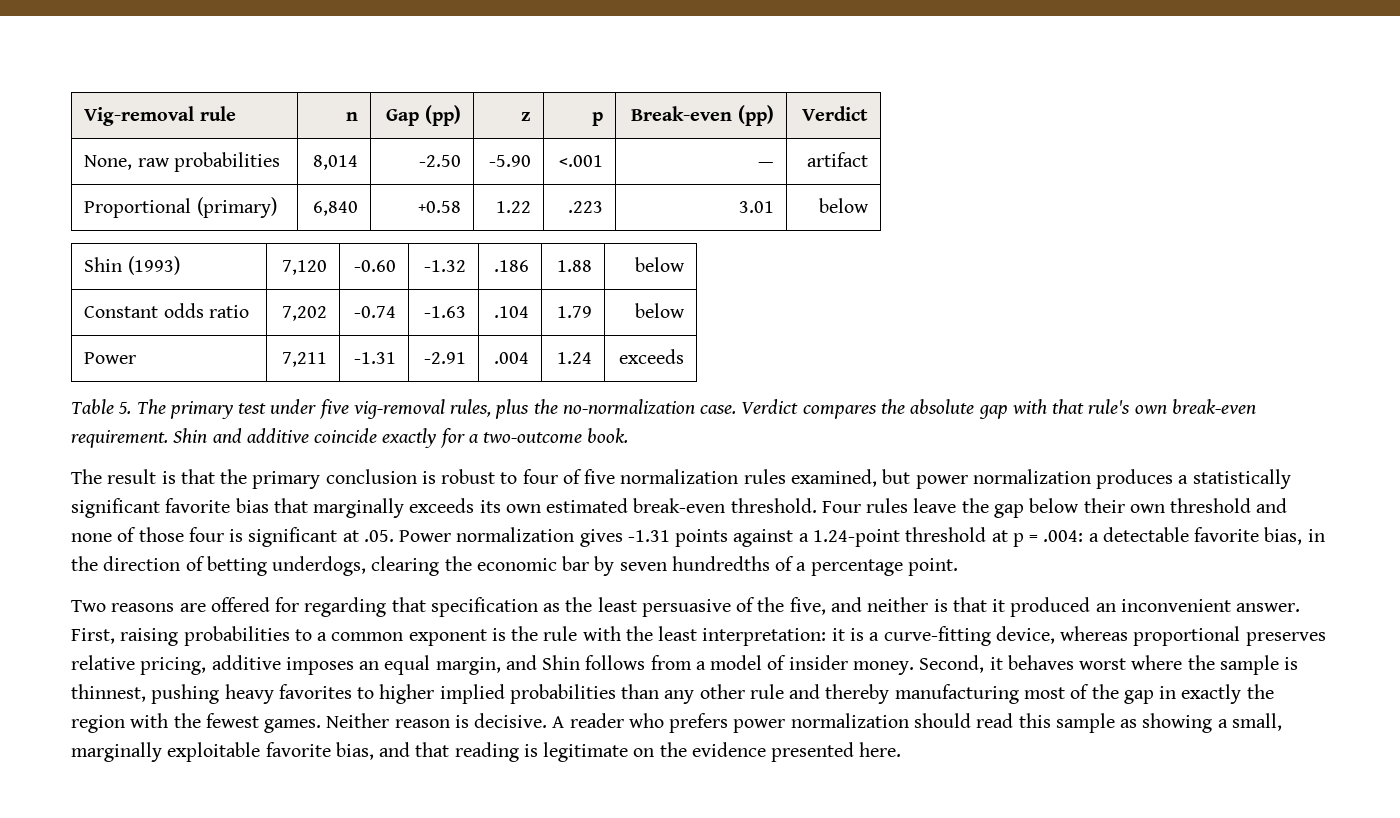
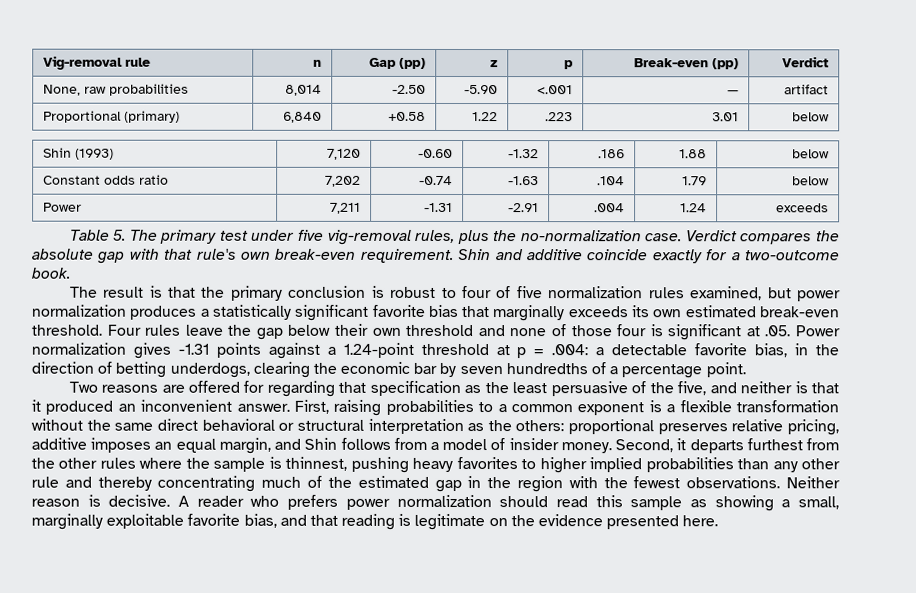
- First, raising probabilities to a common exponent is the rule with the least interpretation: it is a curve-fitting device, whereas proportional preserves relative pricing, additive imposes an equal margin, and Shin follows from a model of insider money.
+ First, raising probabilities to a common exponent is a flexible transformation without the same direct behavioral or structural interpretation as the others: proportional preserves relative pricing, additive imposes an equal margin, and Shin follows from a model of insider money.
- Second, it behaves worst where the sample is thinnest, pushing heavy favorites to higher implied probabilities than any other rule and thereby manufacturing most of the gap in exactly the region with the fewest games.
+ Second, it departs furthest from the other rules where the sample is thinnest, pushing heavy favorites to higher implied probabilities than any other rule and thereby concentrating much of the estimated gap in the region with the fewest observations.

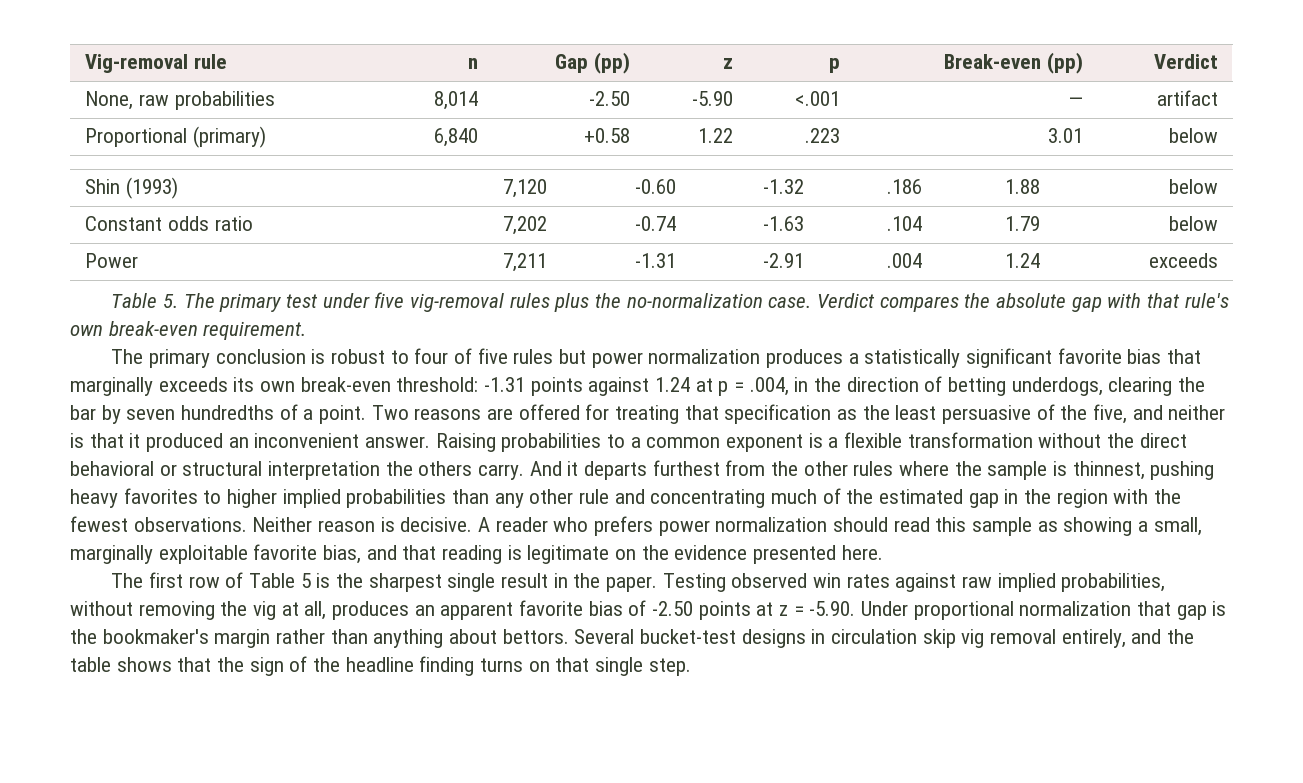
- Table 5. The primary test under five vig-removal rules, plus the no-normalization case.
+ Table 5. The primary test under five vig-removal rules plus the no-normalization case.
- Verdict compares the absolute gap with that rule's own break-even requirement. Shin and additive coincide exactly for a two-outcome book.
- The result is that the primary conclusion is robust to four of five normalization rules examined, but power normalization produces a statistically significant favorite bias that marginally exceeds its own estimated break-even threshold. Four rules leave the gap below their own threshold and none of those four is significant at .05. Power normalization gives -1.31 points against a 1.24-point threshold at p = .004: a detectable favorite bias, in the direction of betting underdogs, clearing the economic bar by seven hundredths of a percentage point.
- Two reasons are offered for regarding that specification as the least persuasive of the five, and neither is that it produced an inconvenient answer.
+ Verdict compares the absolute gap with that rule's own break-even requirement.
+ The primary conclusion is robust to four of five rules but power normalization produces a statistically significant favorite bias that marginally exceeds its own break-even threshold: -1.31 points against 1.24 at p = .004, in the direction of betting underdogs, clearing the bar by seven hundredths of a point. Two reasons are offered for treating that specification as the least persuasive of the five, and neither is that it produced an inconvenient answer.
- First, raising probabilities to a common exponent is a flexible transformation without the same direct behavioral or structural interpretation as the others: proportional preserves relative pricing, additive imposes an equal margin, and Shin follows from a model of insider money. Second, it departs furthest from the other rules where the sample is thinnest, pushing heavy favorites to higher implied probabilities than any other rule and thereby concentrating much of the estimated gap in the region with the fewest observations.
+ Raising probabilities to a common exponent is a flexible transformation without the direct behavioral or structural interpretation the others carry. And it departs furthest from the other rules where the sample is thinnest, pushing heavy favorites to higher implied probabilities than any other rule and concentrating much of the estimated gap in the region with the fewest observations.
+ The first row of Table 5 is the sharpest single result in the paper. Testing observed win rates against raw implied probabilities, without removing the vig at all, produces an apparent favorite bias of -2.50 points at z = -5.90. Under proportional normalization that gap is the bookmaker's margin rather than anything about bettors. Several bucket-test designs in circulation skip vig removal entirely, and the table shows that the sign of the headline finding turns on that single step.

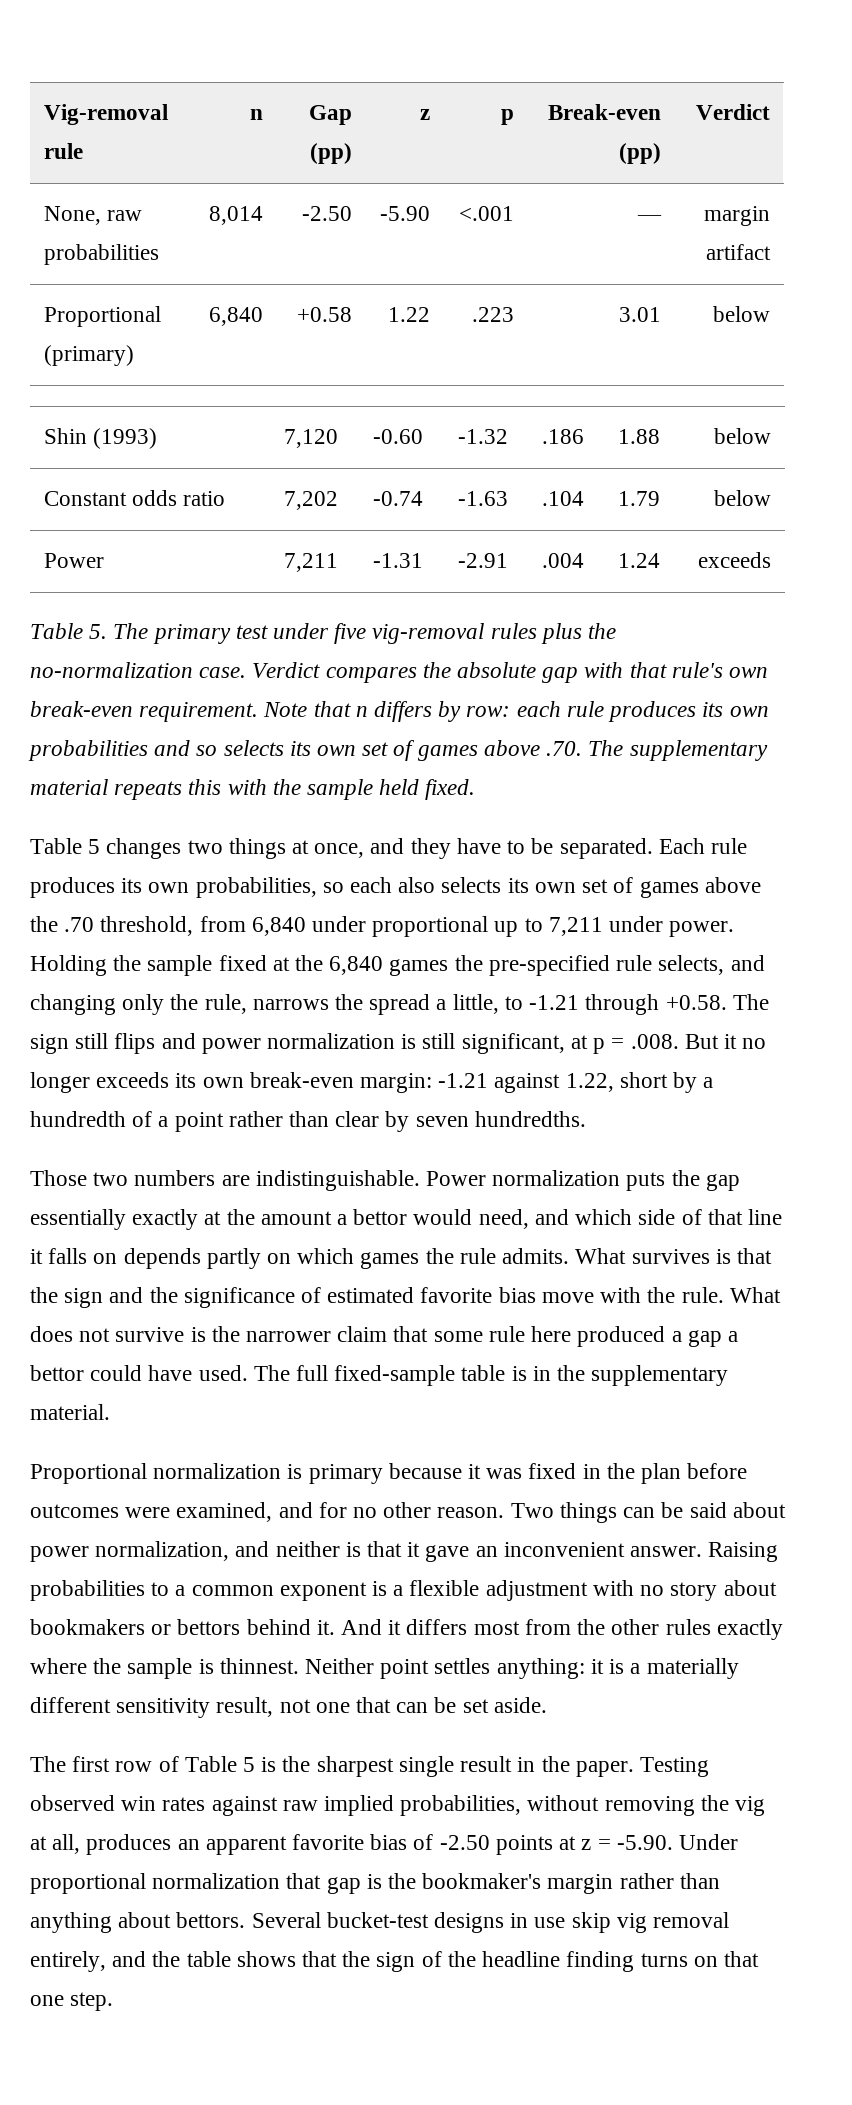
- None, raw probabilities | 8,014 | -2.50 | -5.90 | <.001 | — | artifact
+ None, raw probabilities | 8,014 | -2.50 | -5.90 | <.001 | — | margin artifact
- Verdict compares the absolute gap with that rule's own break-even requirement.
- The primary conclusion is robust to four of five rules but power normalization produces a statistically significant favorite bias that marginally exceeds its own break-even threshold: -1.31 points against 1.24 at p = .004, in the direction of betting underdogs, clearing the bar by seven hundredths of a point. Two reasons are offered for treating that specification as the least persuasive of the five, and neither is that it produced an inconvenient answer.
+ Verdict compares the absolute gap with that rule's own break-even requirement. Note that n differs by row: each rule produces its own probabilities and so selects its own set of games above .70. The supplementary material repeats this with the sample held fixed.
+ Table 5 changes two things at once, and they have to be separated. Each rule produces its own probabilities, so each also selects its own set of games above the .70 threshold, from 6,840 under proportional up to 7,211 under power. Holding the sample fixed at the 6,840 games the pre-specified rule selects, and changing only the rule, narrows the spread a little, to -1.21 through +0.58. The sign still flips and power normalization is still significant, at p = .008. But it no longer exceeds its own break-even margin: -1.21 against 1.22, short by a hundredth of a point rather than clear by seven hundredths.
+ Those two numbers are indistinguishable. Power normalization puts the gap essentially exactly at the amount a bettor would need, and which side of that line it falls on depends partly on which games the rule admits. What survives is that the sign and the significance of estimated favorite bias move with the rule. What does not survive is the narrower claim that some rule here produced a gap a bettor could have used. The full fixed-sample table is in the supplementary material.
+ Proportional normalization is primary because it was fixed in the plan before outcomes were examined, and for no other reason. Two things can be said about power normalization, and neither is that it gave an inconvenient answer.
- Raising probabilities to a common exponent is a flexible transformation without the direct behavioral or structural interpretation the others carry. And it departs furthest from the other rules where the sample is thinnest, pushing heavy favorites to higher implied probabilities than any other rule and concentrating much of the estimated gap in the region with the fewest observations. Neither reason is decisive. A reader who prefers power normalization should read this sample as showing a small, marginally exploitable favorite bias, and that reading is legitimate on the evidence presented here.
+ Raising probabilities to a common exponent is a flexible adjustment with no story about bookmakers or bettors behind it. And it differs most from the other rules exactly where the sample is thinnest. Neither point settles anything: it is a materially different sensitivity result, not one that can be set aside.
- Several bucket-test designs in circulation skip vig removal entirely, and the table shows that the sign of the headline finding turns on that single step.
+ Several bucket-test designs in use skip vig removal entirely, and the table shows that the sign of the headline finding turns on that one step.

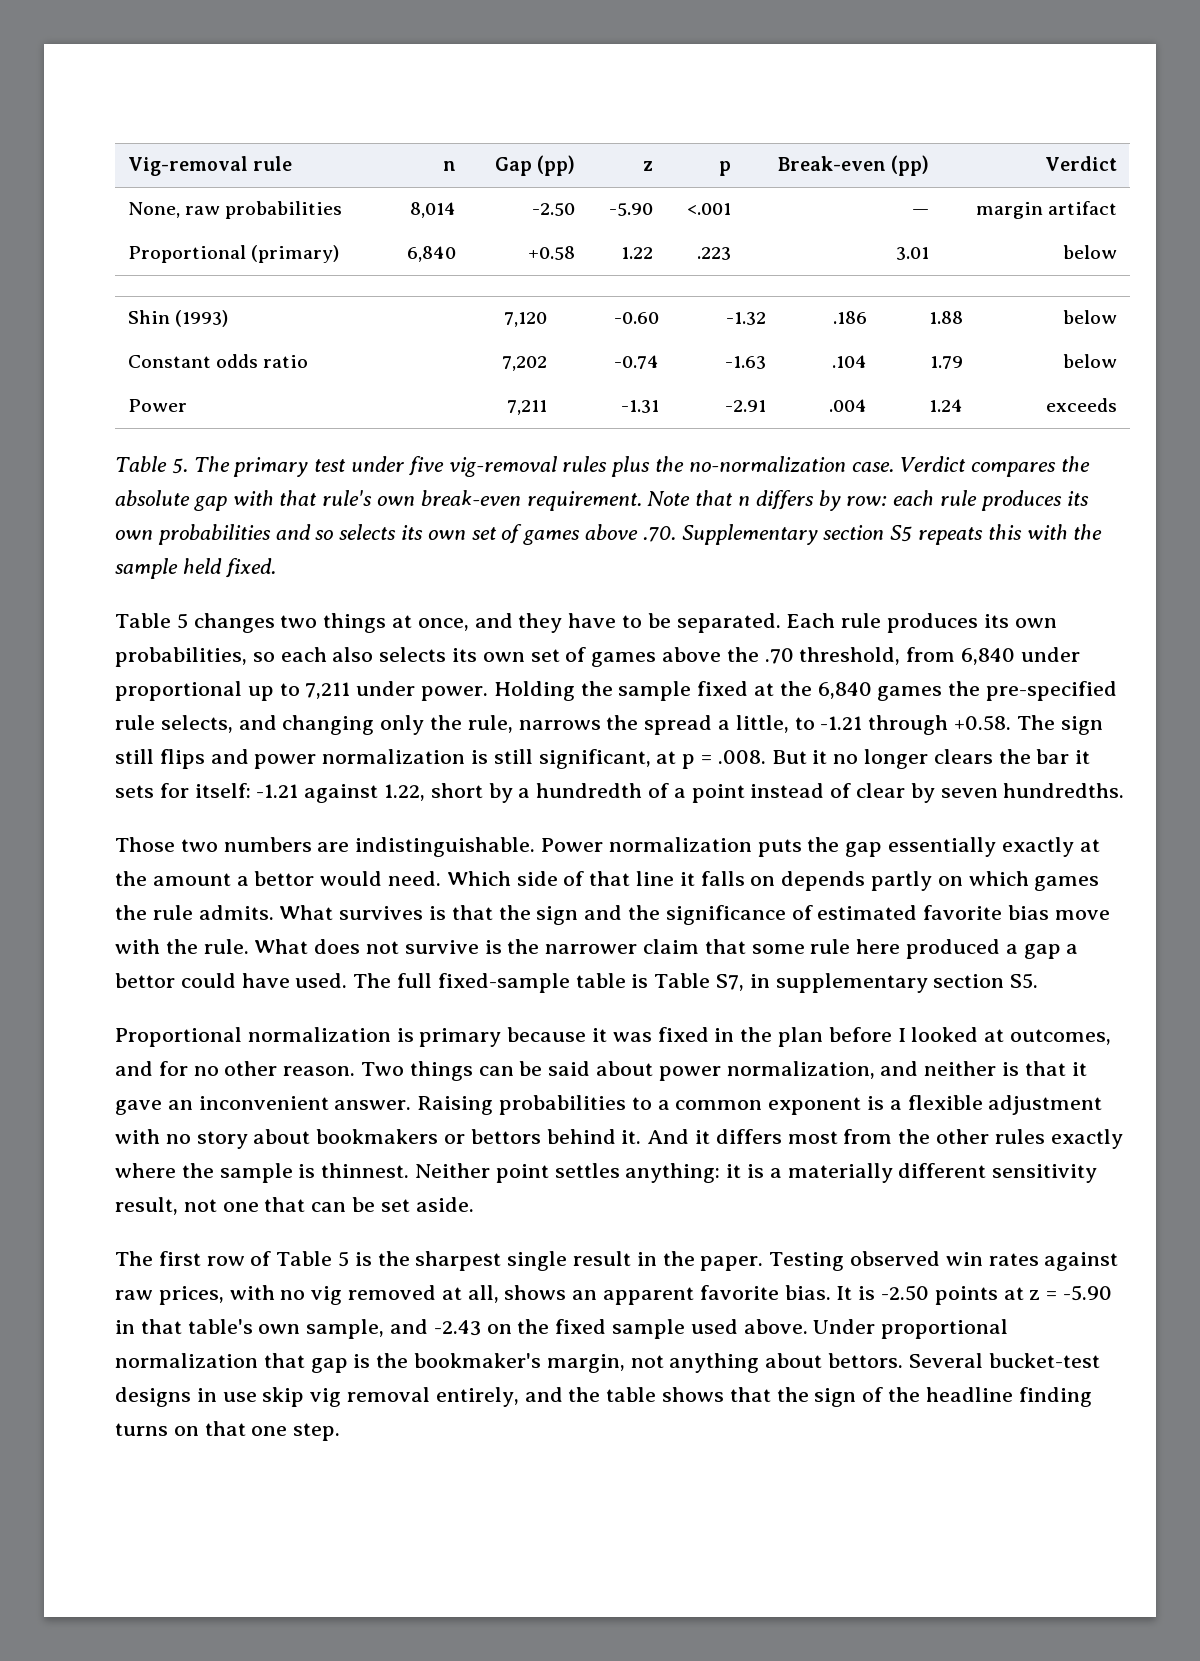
- Note that n differs by row: each rule produces its own probabilities and so selects its own set of games above .70. The supplementary material repeats this with the sample held fixed.
+ Note that n differs by row: each rule produces its own probabilities and so selects its own set of games above .70. Supplementary section S5 repeats this with the sample held fixed.
- Holding the sample fixed at the 6,840 games the pre-specified rule selects, and changing only the rule, narrows the spread a little, to -1.21 through +0.58. The sign still flips and power normalization is still significant, at p = .008. But it no longer exceeds its own break-even margin: -1.21 against 1.22, short by a hundredth of a point rather than clear by seven hundredths.
+ Holding the sample fixed at the 6,840 games the pre-specified rule selects, and changing only the rule, narrows the spread a little, to -1.21 through +0.58. The sign still flips and power normalization is still significant, at p = .008. But it no longer clears the bar it sets for itself: -1.21 against 1.22, short by a hundredth of a point instead of clear by seven hundredths.
- Power normalization puts the gap essentially exactly at the amount a bettor would need, and which side of that line it falls on depends partly on which games the rule admits.
+ Power normalization puts the gap essentially exactly at the amount a bettor would need. Which side of that line it falls on depends partly on which games the rule admits.
- The full fixed-sample table is in the supplementary material.
+ The full fixed-sample table is Table S7, in supplementary section S5.
- Proportional normalization is primary because it was fixed in the plan before outcomes were examined, and for no other reason.
+ Proportional normalization is primary because it was fixed in the plan before I looked at outcomes, and for no other reason.
- Testing observed win rates against raw implied probabilities, without removing the vig at all, produces an apparent favorite bias of -2.50 points at z = -5.90. Under proportional normalization that gap is the bookmaker's margin rather than anything about bettors.
+ Testing observed win rates against raw prices, with no vig removed at all, shows an apparent favorite bias. It is -2.50 points at z = -5.90 in that table's own sample, and -2.43 on the fixed sample used above. Under proportional normalization that gap is the bookmaker's margin, not anything about bettors.

